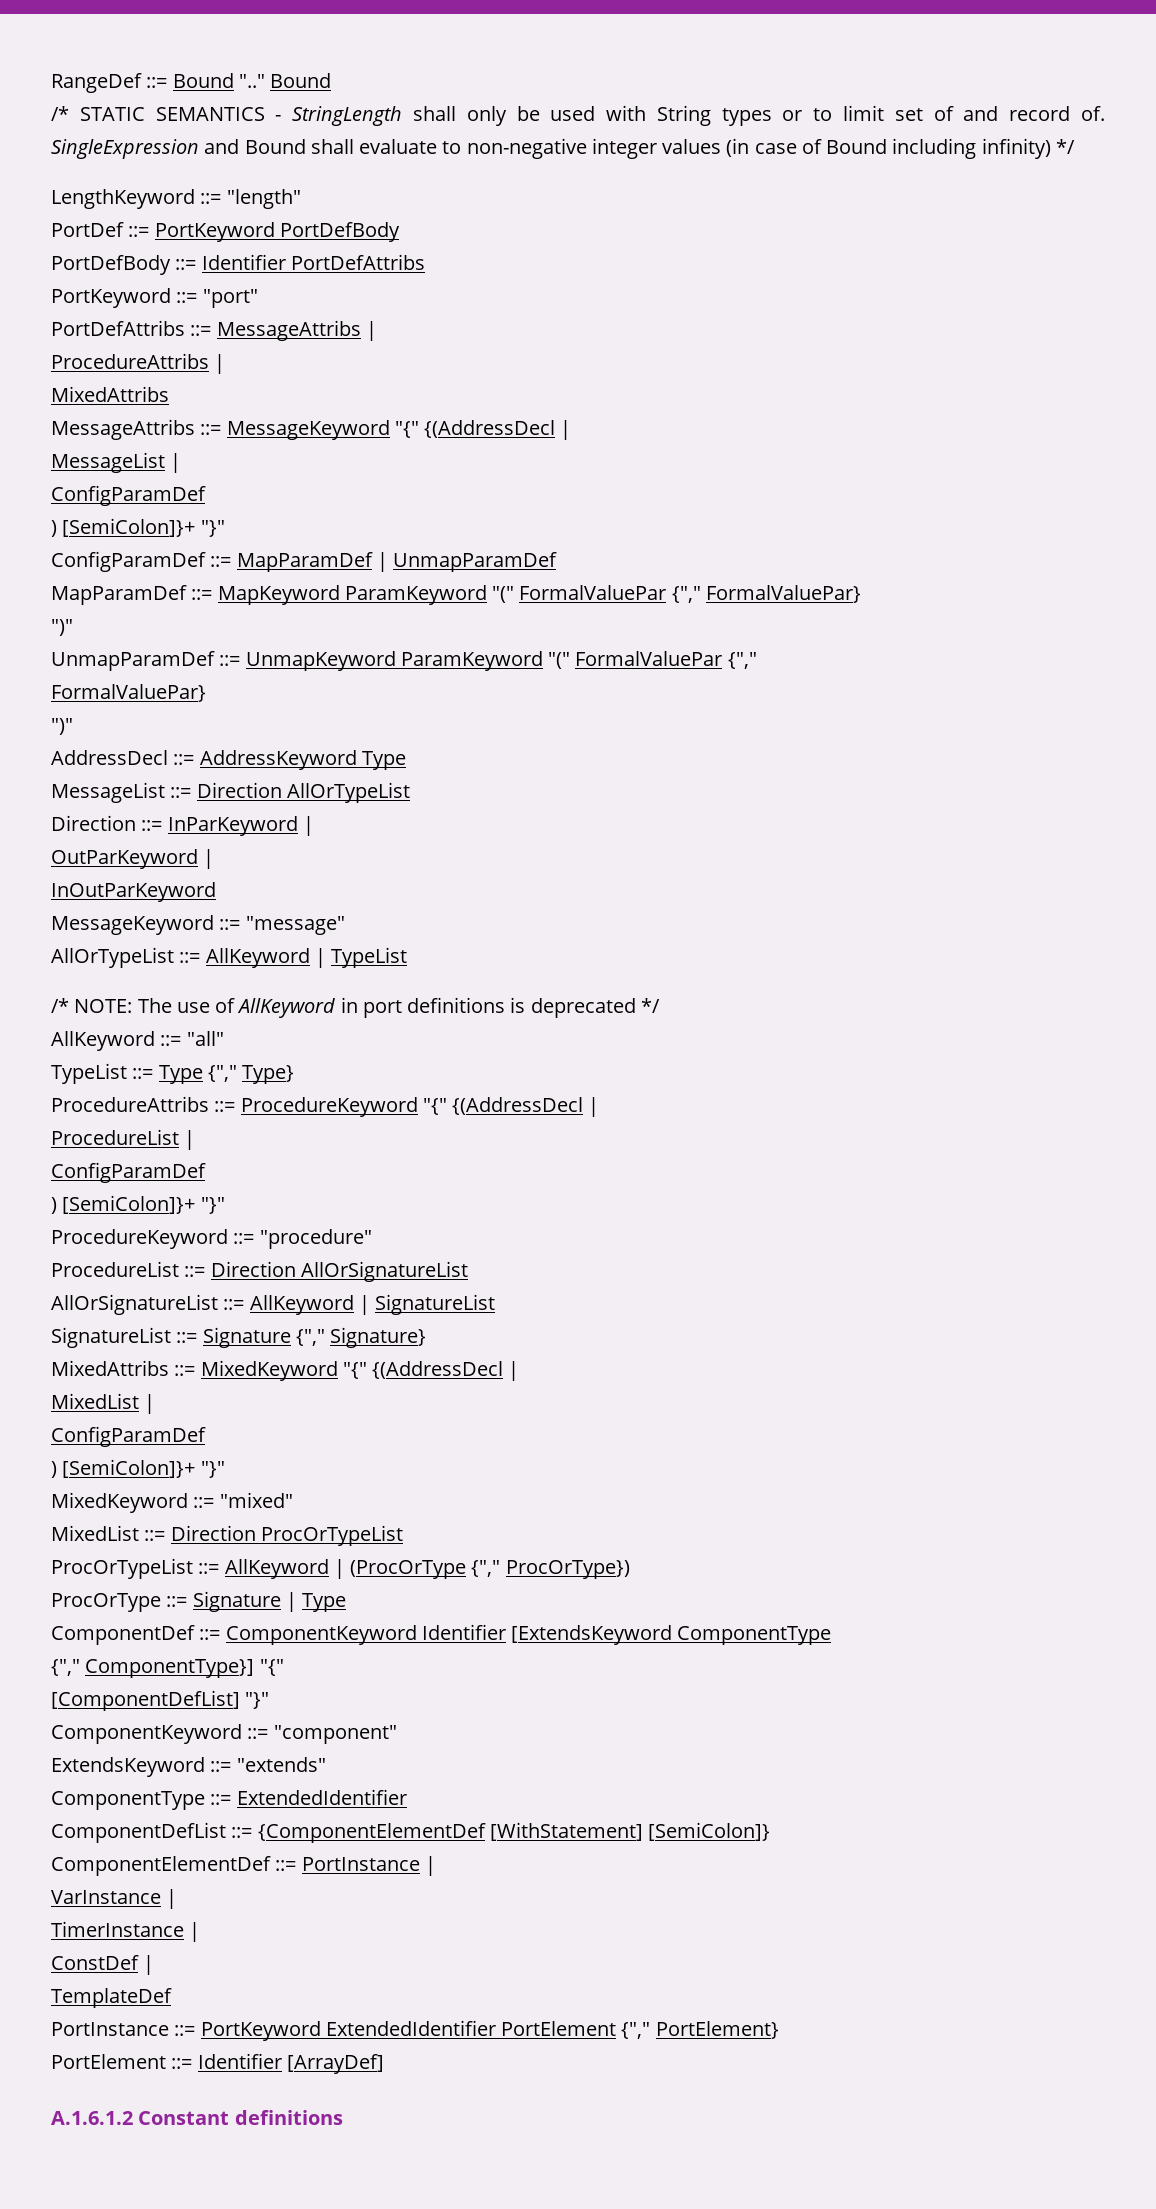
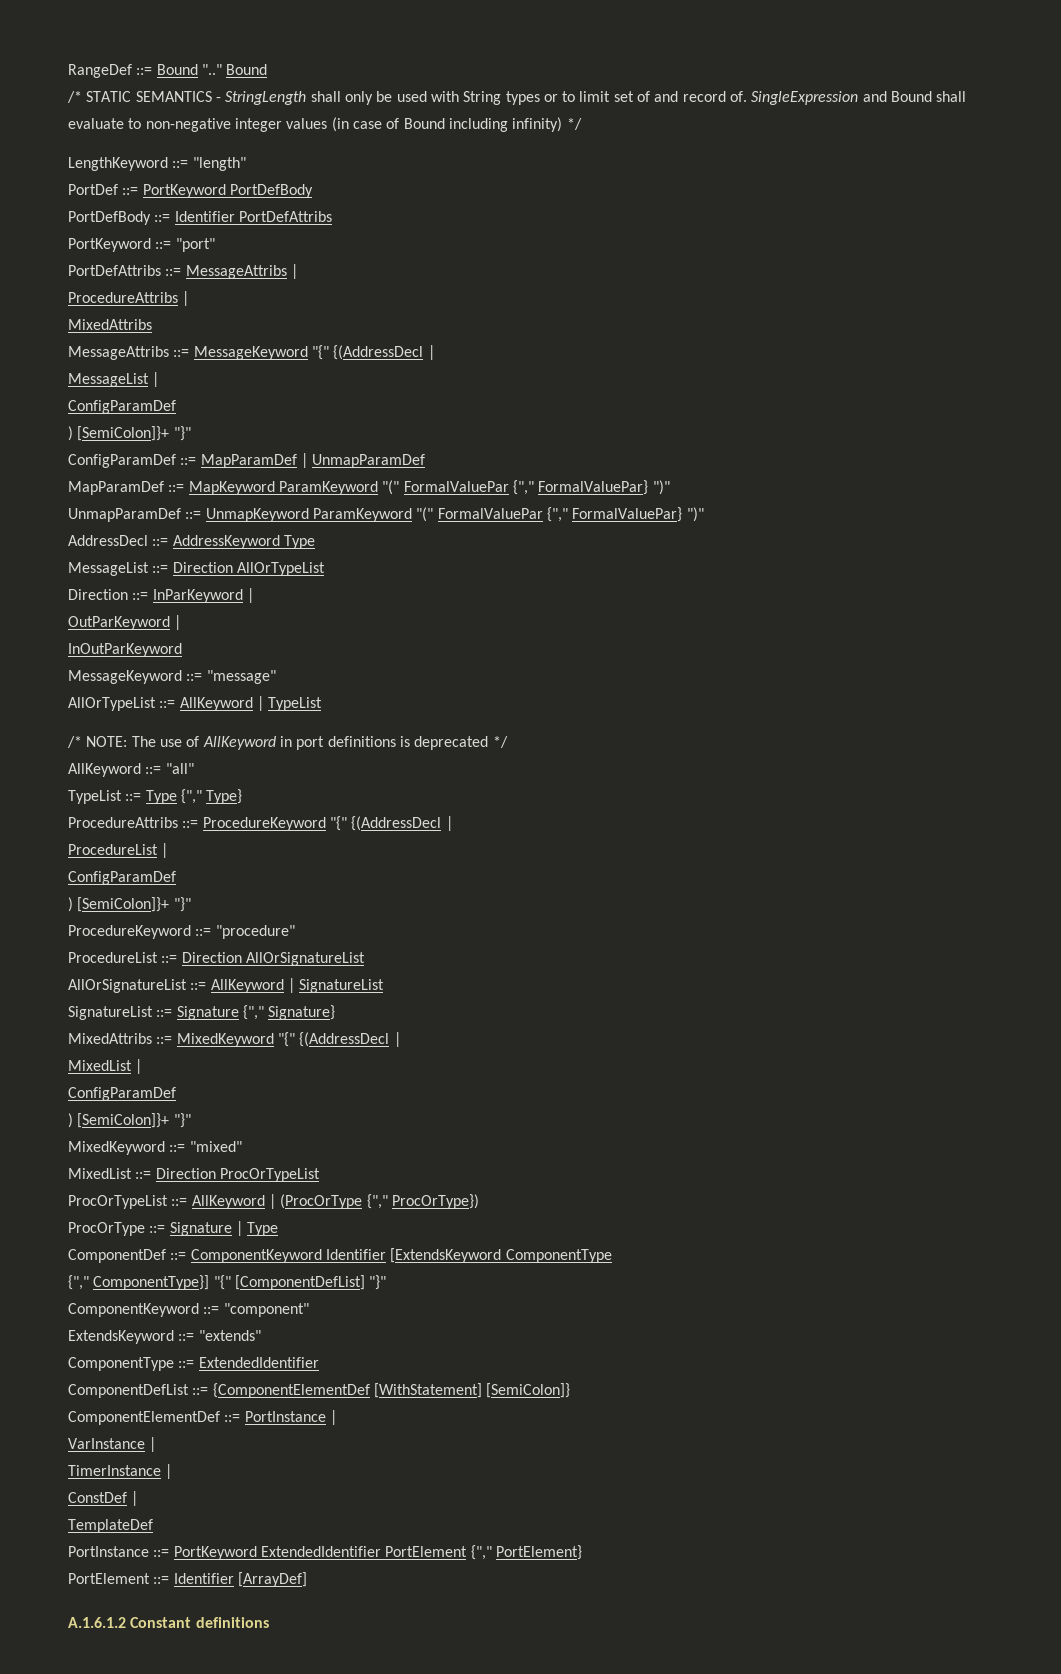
- MapParamDef ::= MapKeyword ParamKeyword "(" FormalValuePar {"," FormalValuePar}
- ")"
+ MapParamDef ::= MapKeyword ParamKeyword "(" FormalValuePar {"," FormalValuePar} ")"
- UnmapParamDef ::= UnmapKeyword ParamKeyword "(" FormalValuePar {","
- FormalValuePar}
- ")"
+ UnmapParamDef ::= UnmapKeyword ParamKeyword "(" FormalValuePar {"," FormalValuePar} ")"
- {"," ComponentType}] "{"
- [ComponentDefList] "}"
+ {"," ComponentType}] "{" [ComponentDefList] "}"

